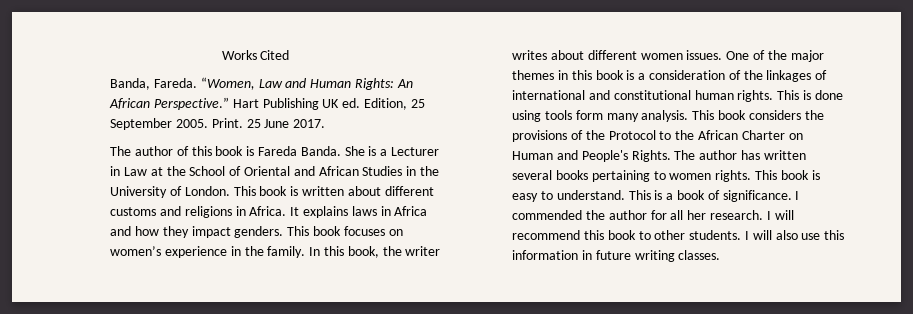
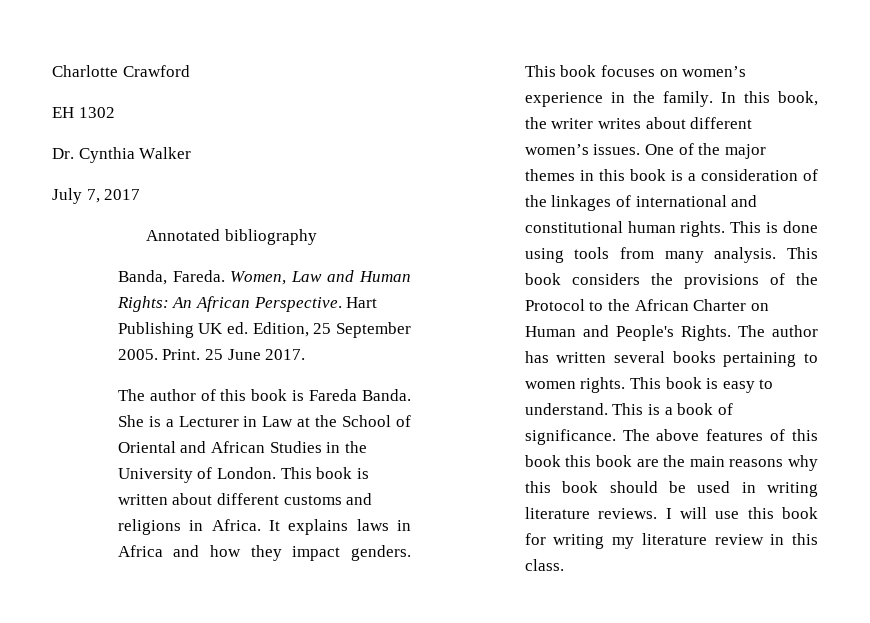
- Works Cited
+ Charlotte Crawford
+ EH 1302
+ Dr. Cynthia Walker
+ July 7, 2017
+ Annotated bibliography
- “Women, Law and Human Rights: An African Perspective.”
+ Women, Law and Human Rights: An African Perspective.
- In this book, the writer writes about different women issues.
+ In this book, the writer writes about different women’s issues.
- This is done using tools form many analysis.
+ This is done using tools from many analysis.
- I commended the author for all her research. I will recommend this book to other students. I will also use this information in future writing classes.
+ The above features of this book this book are the main reasons why this book should be used in writing literature reviews. I will use this book for writing my literature review in this class.

